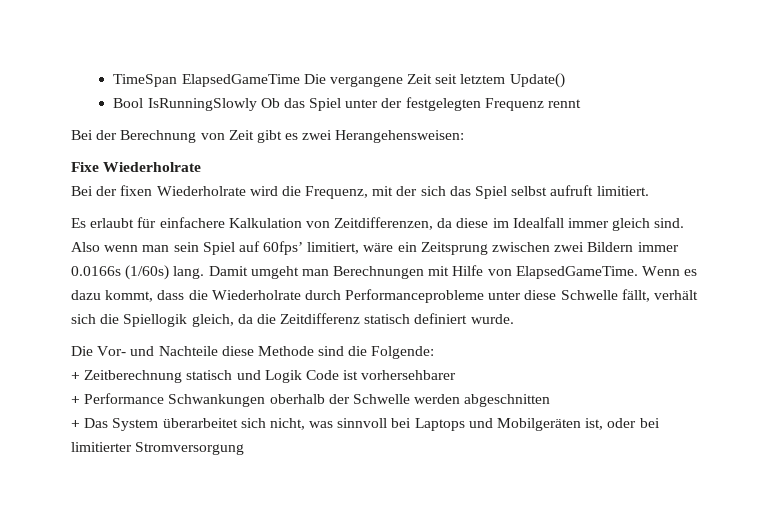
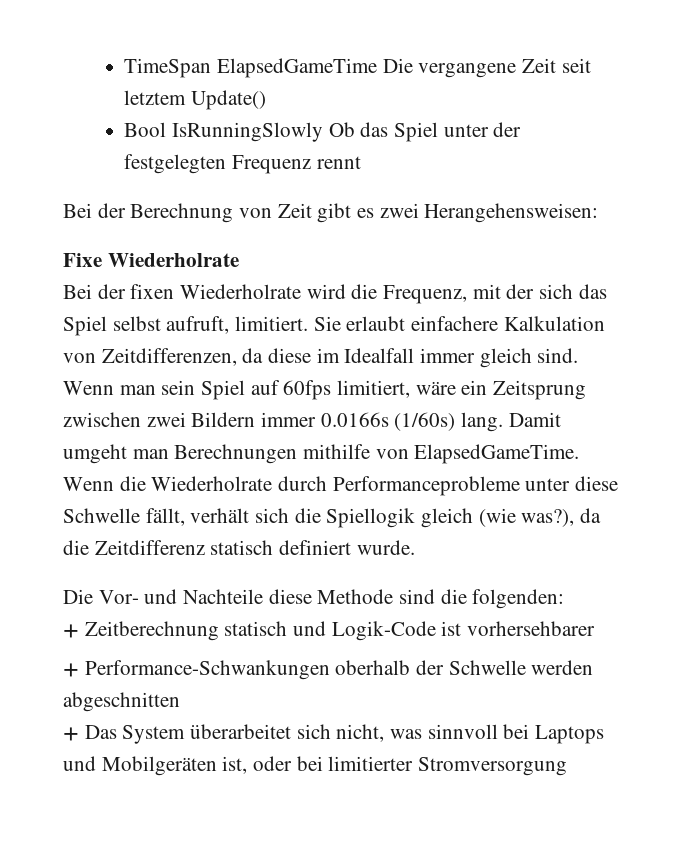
- Bei der fixen Wiederholrate wird die Frequenz, mit der sich das Spiel selbst aufruft limitiert.
- Es erlaubt für einfachere Kalkulation von Zeitdifferenzen, da diese im Idealfall immer gleich sind.
+ Bei der fixen Wiederholrate wird die Frequenz, mit der sich das Spiel selbst aufruft, limitiert. Sie erlaubt einfachere Kalkulation von Zeitdifferenzen, da diese im Idealfall immer gleich sind.
- Also wenn man sein Spiel auf 60fps’ limitiert, wäre ein Zeitsprung zwischen zwei Bildern immer 0.0166s (1/60s) lang.
+ Wenn man sein Spiel auf 60fps limitiert, wäre ein Zeitsprung zwischen zwei Bildern immer 0.0166s (1/60s) lang.
- Damit umgeht man Berechnungen mit Hilfe von ElapsedGameTime.
+ Damit umgeht man Berechnungen mithilfe von ElapsedGameTime.
- Wenn es dazu kommt, dass die Wiederholrate durch Performanceprobleme unter diese Schwelle fällt, verhält sich die Spiellogik gleich, da die Zeitdifferenz statisch definiert wurde.
+ Wenn die Wiederholrate durch Performanceprobleme unter diese Schwelle fällt, verhält sich die Spiellogik gleich (wie was?), da die Zeitdifferenz statisch definiert wurde.
- Die Vor- und Nachteile diese Methode sind die Folgende:
+ Die Vor- und Nachteile diese Methode sind die folgenden:
- + Zeitberechnung statisch und Logik Code ist vorhersehbarer
+ + Zeitberechnung statisch und Logik-Code ist vorhersehbarer
- + Performance Schwankungen oberhalb der Schwelle werden abgeschnitten
+ + Performance-Schwankungen oberhalb der Schwelle werden abgeschnitten

